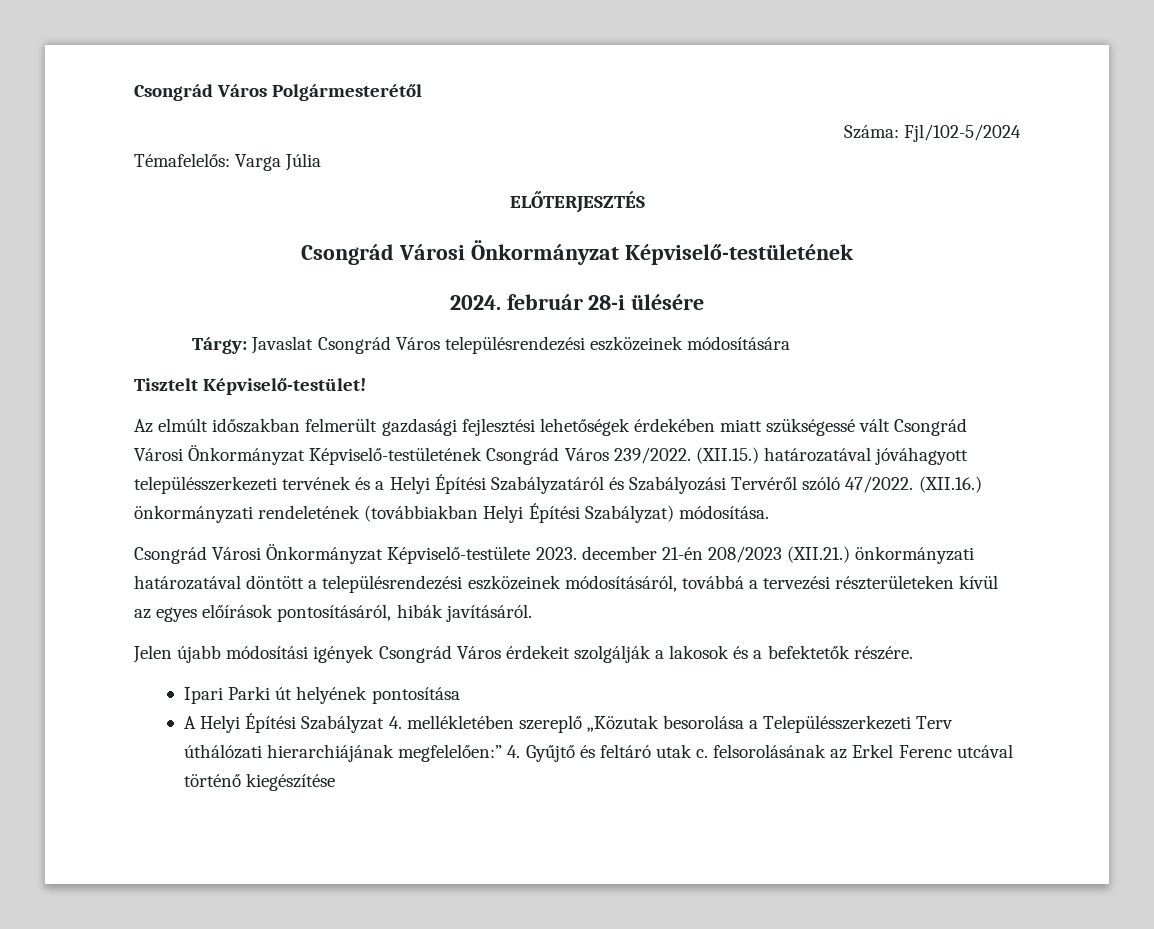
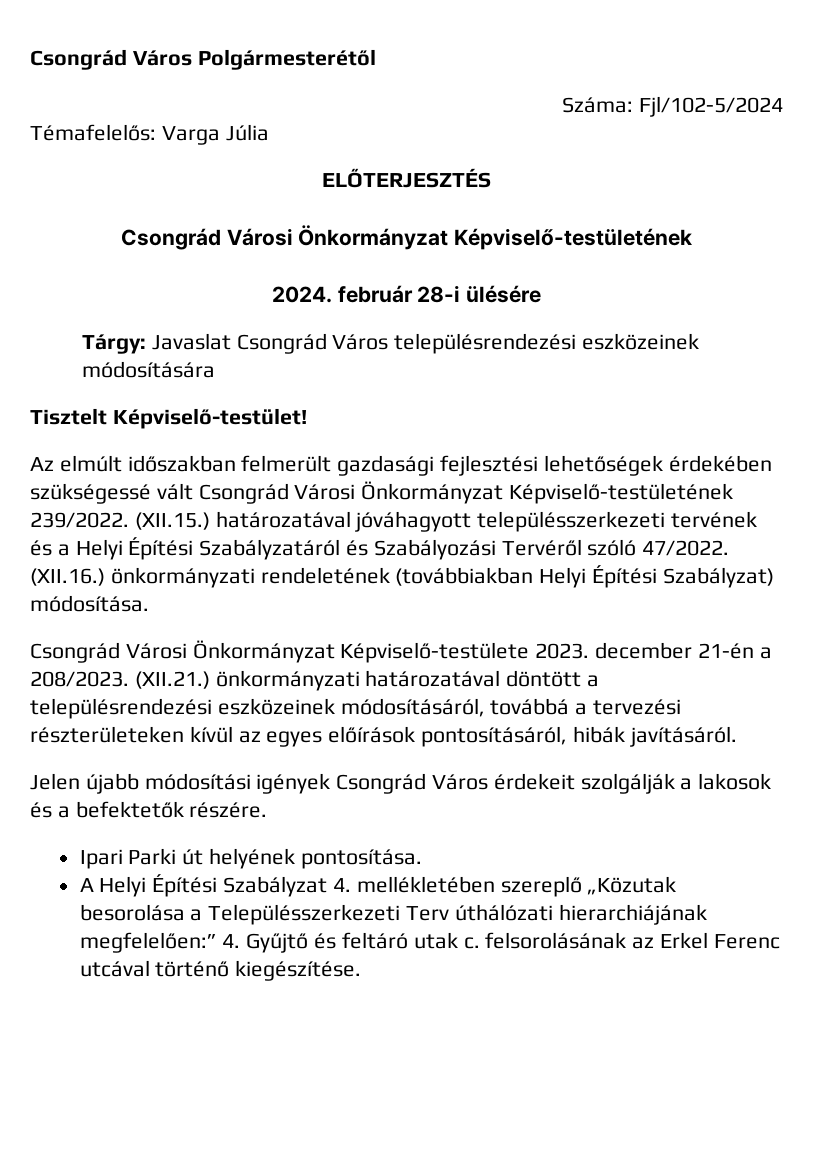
- Az elmúlt időszakban felmerült gazdasági fejlesztési lehetőségek érdekében miatt szükségessé vált Csongrád Városi Önkormányzat Képviselő-testületének Csongrád Város 239/2022.
+ Az elmúlt időszakban felmerült gazdasági fejlesztési lehetőségek érdekében szükségessé vált Csongrád Városi Önkormányzat Képviselő-testületének 239/2022.
- Csongrád Városi Önkormányzat Képviselő-testülete 2023. december 21-én 208/2023 (XII.21.) önkormányzati határozatával döntött a településrendezési eszközeinek módosításáról, továbbá a tervezési részterületeken kívül az egyes előírások pontosításáról, hibák javításáról.
+ Csongrád Városi Önkormányzat Képviselő-testülete 2023. december 21-én a 208/2023. (XII.21.) önkormányzati határozatával döntött a településrendezési eszközeinek módosításáról, továbbá a tervezési részterületeken kívül az egyes előírások pontosításáról, hibák javításáról.
- Ipari Parki út helyének pontosítása
+ Ipari Parki út helyének pontosítása.
- A Helyi Építési Szabályzat 4. mellékletében szereplő „Közutak besorolása a Településszerkezeti Terv úthálózati hierarchiájának megfelelően:” 4. Gyűjtő és feltáró utak c. felsorolásának az Erkel Ferenc utcával történő kiegészítése
+ A Helyi Építési Szabályzat 4. mellékletében szereplő „Közutak besorolása a Településszerkezeti Terv úthálózati hierarchiájának megfelelően:” 4. Gyűjtő és feltáró utak c. felsorolásának az Erkel Ferenc utcával történő kiegészítése.

